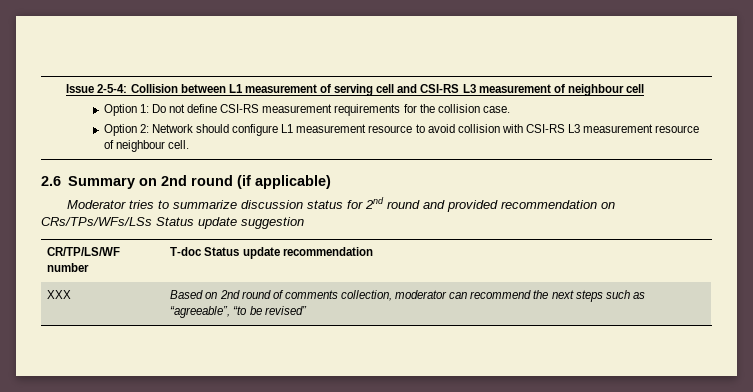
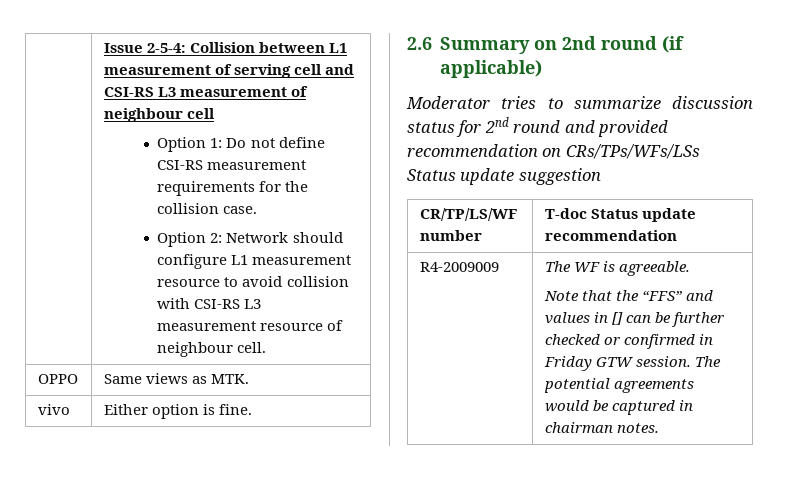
+ OPPO | Same views as MTK.
+ vivo | Either option is fine.
- XXX | Based on 2nd round of comments collection, moderator can recommend the next steps such as “agreeable”, “to be revised”
+ R4-2009009 | The WF is agreeable.
+ Note that the “FFS” and values in [] can be further checked or confirmed in Friday GTW session. The potential agreements would be captured in chairman notes.

